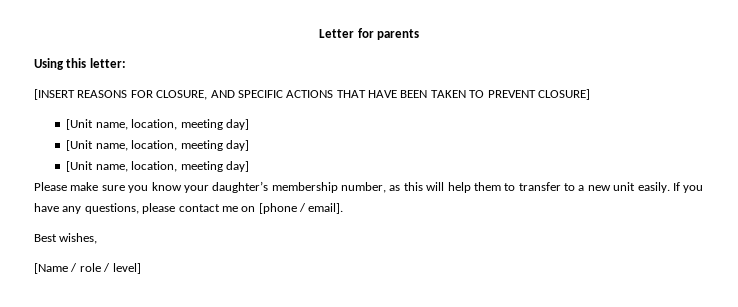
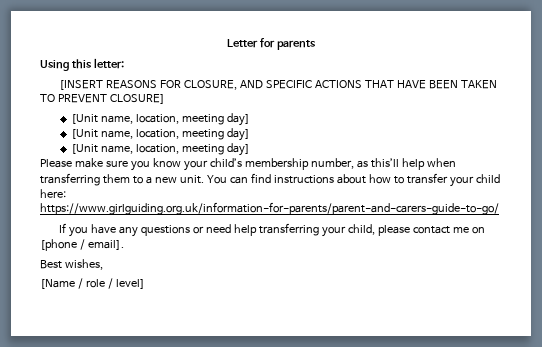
- Please make sure you know your daughter’s membership number, as this will help them to transfer to a new unit easily. If you have any questions, please contact me on [phone / email].
+ Please make sure you know your child’s membership number, as this’ll help when transferring them to a new unit. You can find instructions about how to transfer your child here: https://www.girlguiding.org.uk/information-for-parents/parent-and-carers-guide-to-go/
+ If you have any questions or need help transferring your child, please contact me on [phone / email].

